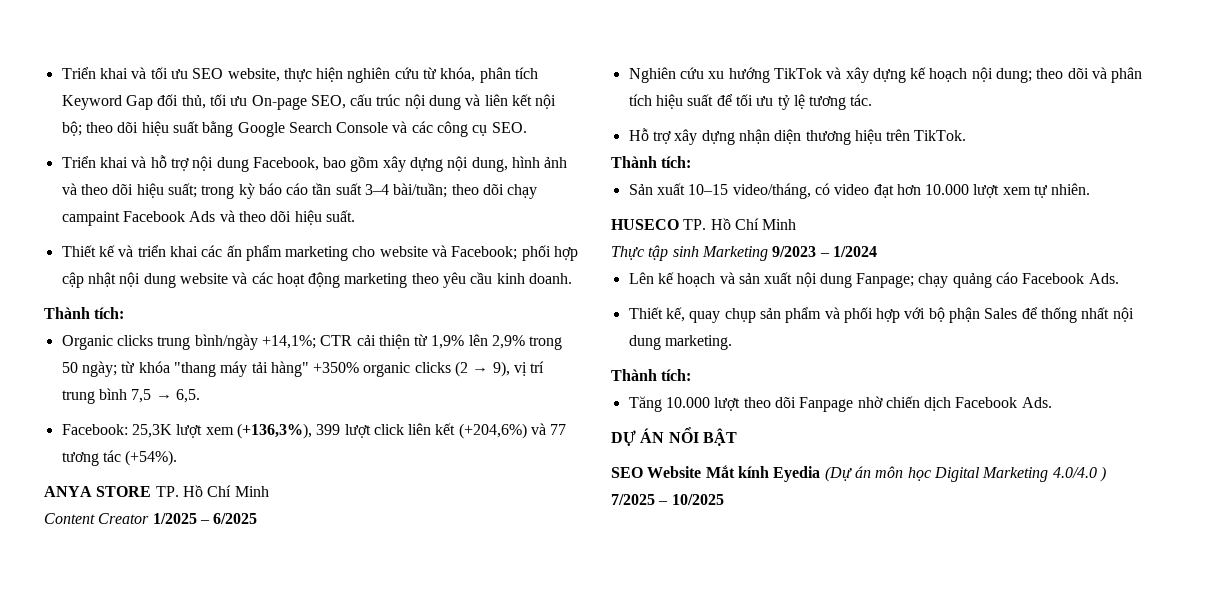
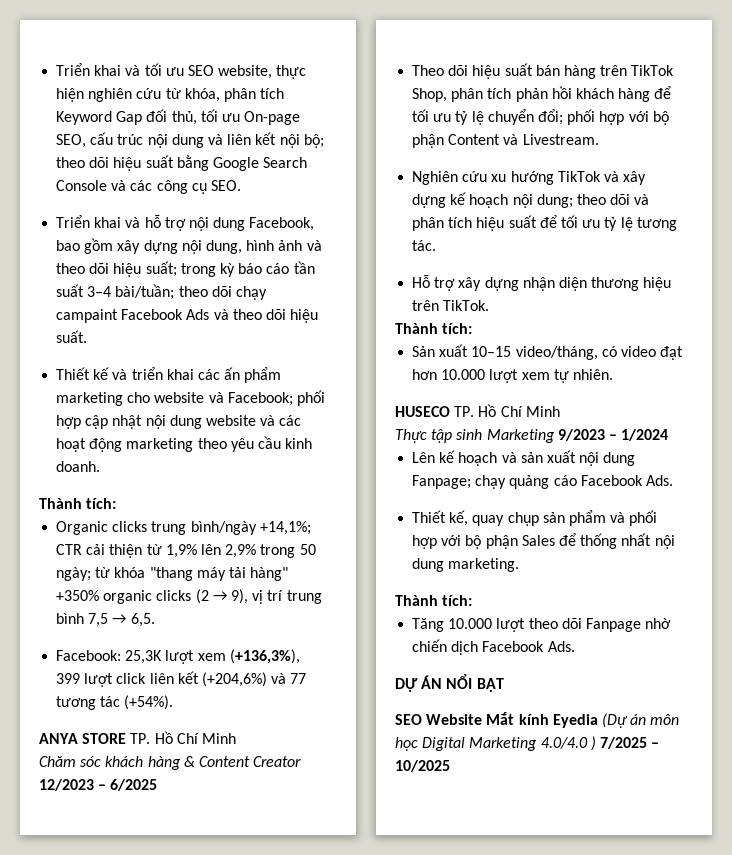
- Content Creator 1/2025 – 6/2025
+ Chăm sóc khách hàng & Content Creator 12/2023 – 6/2025
+ Theo dõi hiệu suất bán hàng trên TikTok Shop, phân tích phản hồi khách hàng để tối ưu tỷ lệ chuyển đổi; phối hợp với bộ phận Content và Livestream.

